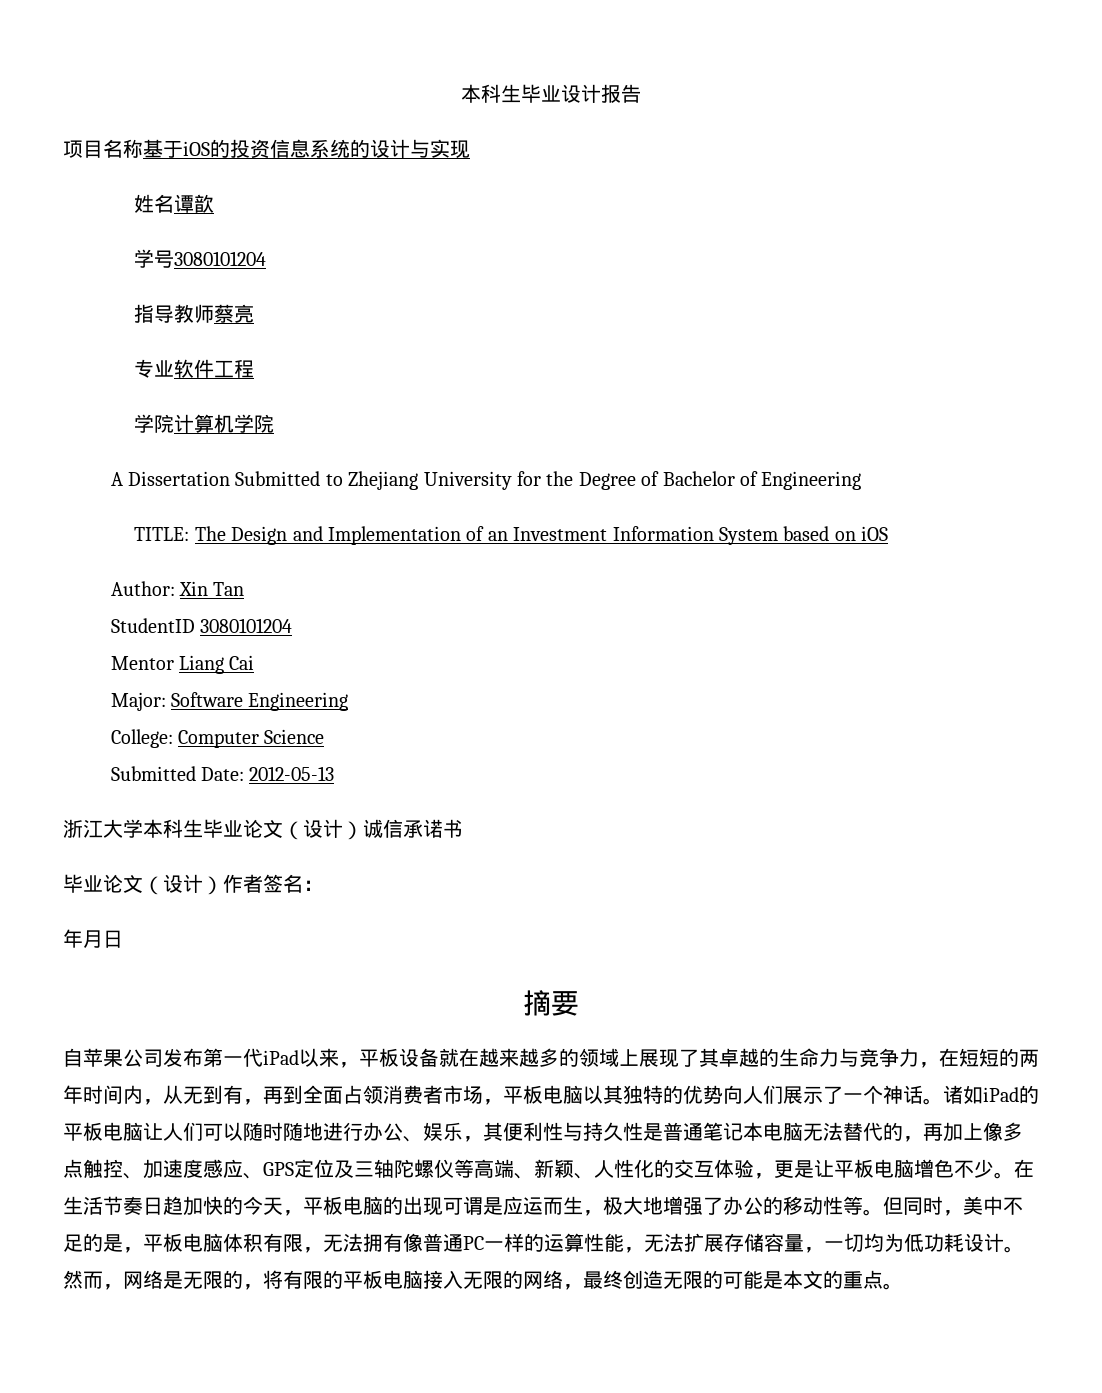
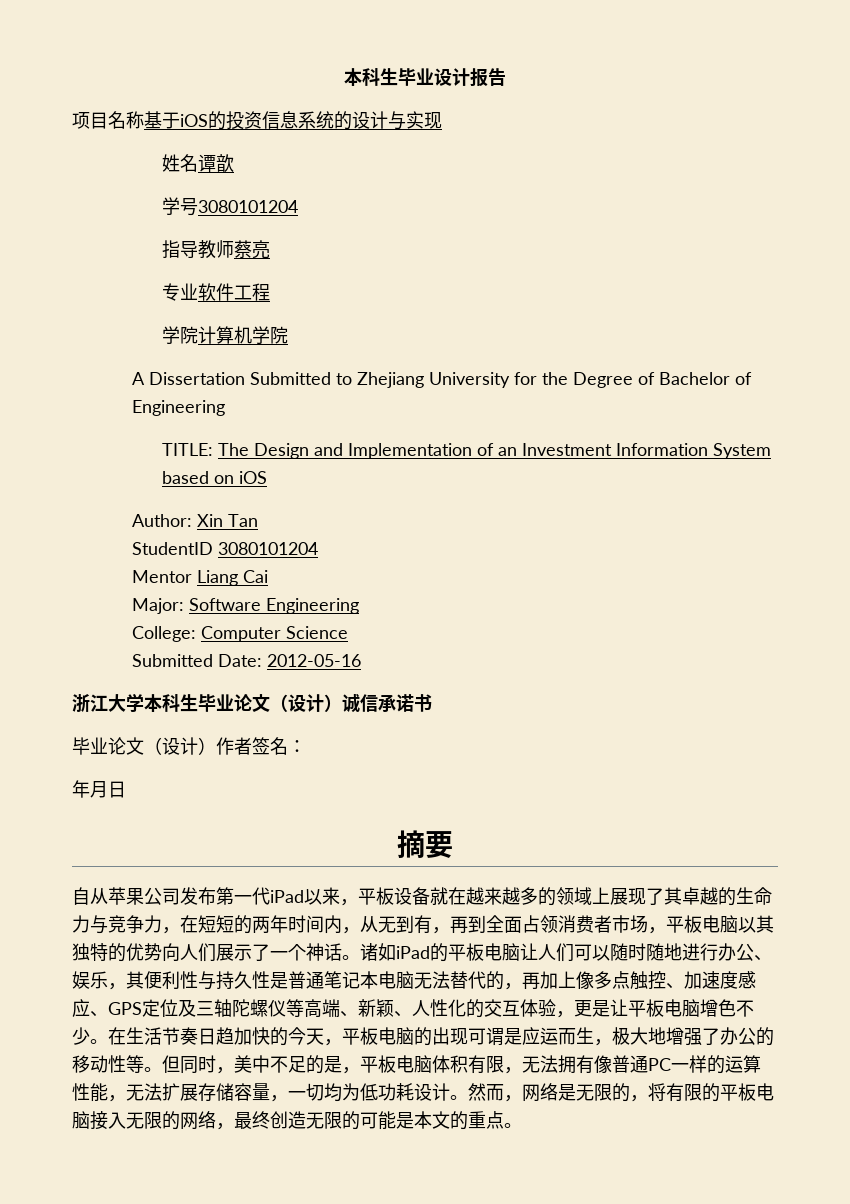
- Submitted Date: 2012-05-13
+ Submitted Date: 2012-05-16
- 自苹果公司发布第一代iPad以来，平板设备就在越来越多的领域上展现了其卓越的生命力与竞争力，在短短的两年时间内，从无到有，再到全面占领消费者市场，平板电脑以其独特的优势向人们展示了一个神话。
+ 自从苹果公司发布第一代iPad以来，平板设备就在越来越多的领域上展现了其卓越的生命力与竞争力，在短短的两年时间内，从无到有，再到全面占领消费者市场，平板电脑以其独特的优势向人们展示了一个神话。

